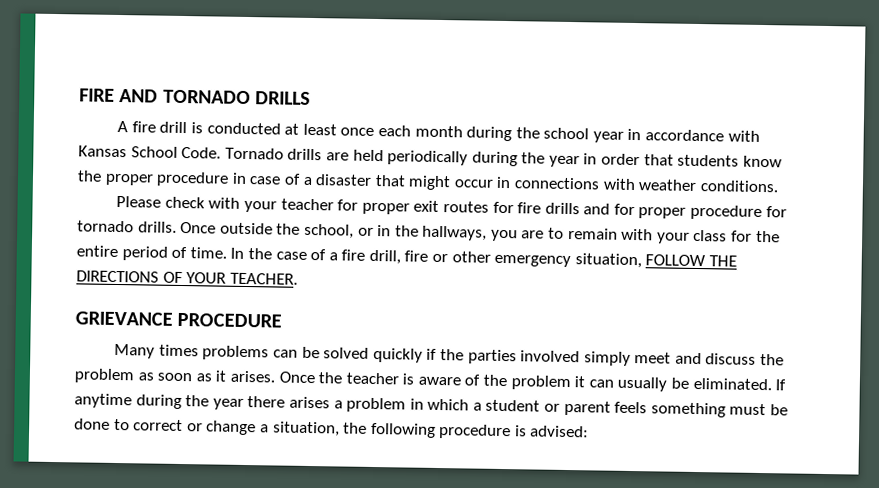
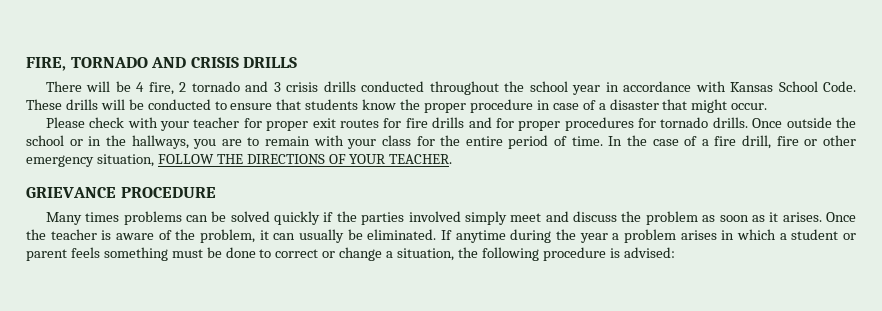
- FIRE AND TORNADO DRILLS
- A fire drill is conducted at least once each month during the school year in accordance with Kansas School Code.
+ FIRE, TORNADO AND CRISIS DRILLS
+ There will be 4 fire, 2 tornado and 3 crisis drills conducted throughout the school year in accordance with Kansas School Code.
- Tornado drills are held periodically during the year in order that students know the proper procedure in case of a disaster that might occur in connections with weather conditions.
+ These drills will be conducted to ensure that students know the proper procedure in case of a disaster that might occur.
- Please check with your teacher for proper exit routes for fire drills and for proper procedure for tornado drills.
+ Please check with your teacher for proper exit routes for fire drills and for proper procedures for tornado drills.
- Once outside the school, or in the hallways, you are to remain with your class for the entire period of time.
+ Once outside the school or in the hallways, you are to remain with your class for the entire period of time.
- Once the teacher is aware of the problem it can usually be eliminated.
+ Once the teacher is aware of the problem, it can usually be eliminated.
- If anytime during the year there arises a problem in which a student or parent feels something must be done to correct or change a situation, the following procedure is advised:
+ If anytime during the year a problem arises in which a student or parent feels something must be done to correct or change a situation, the following procedure is advised:

